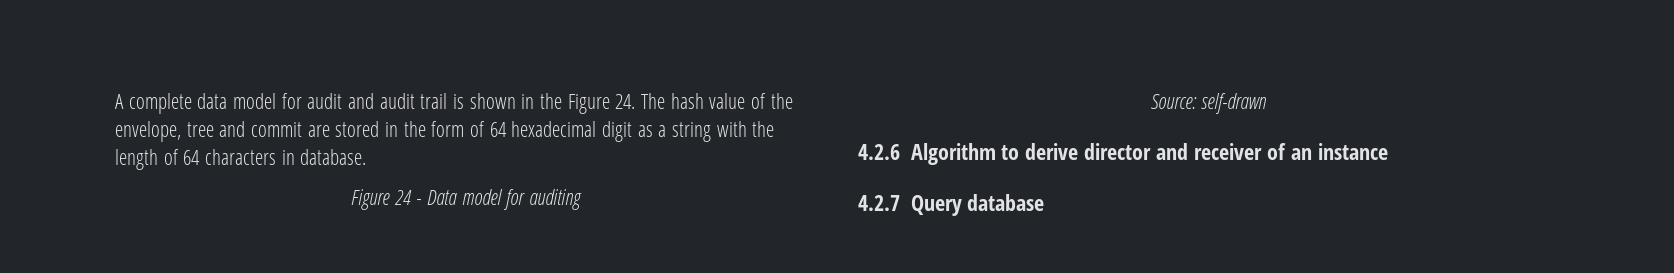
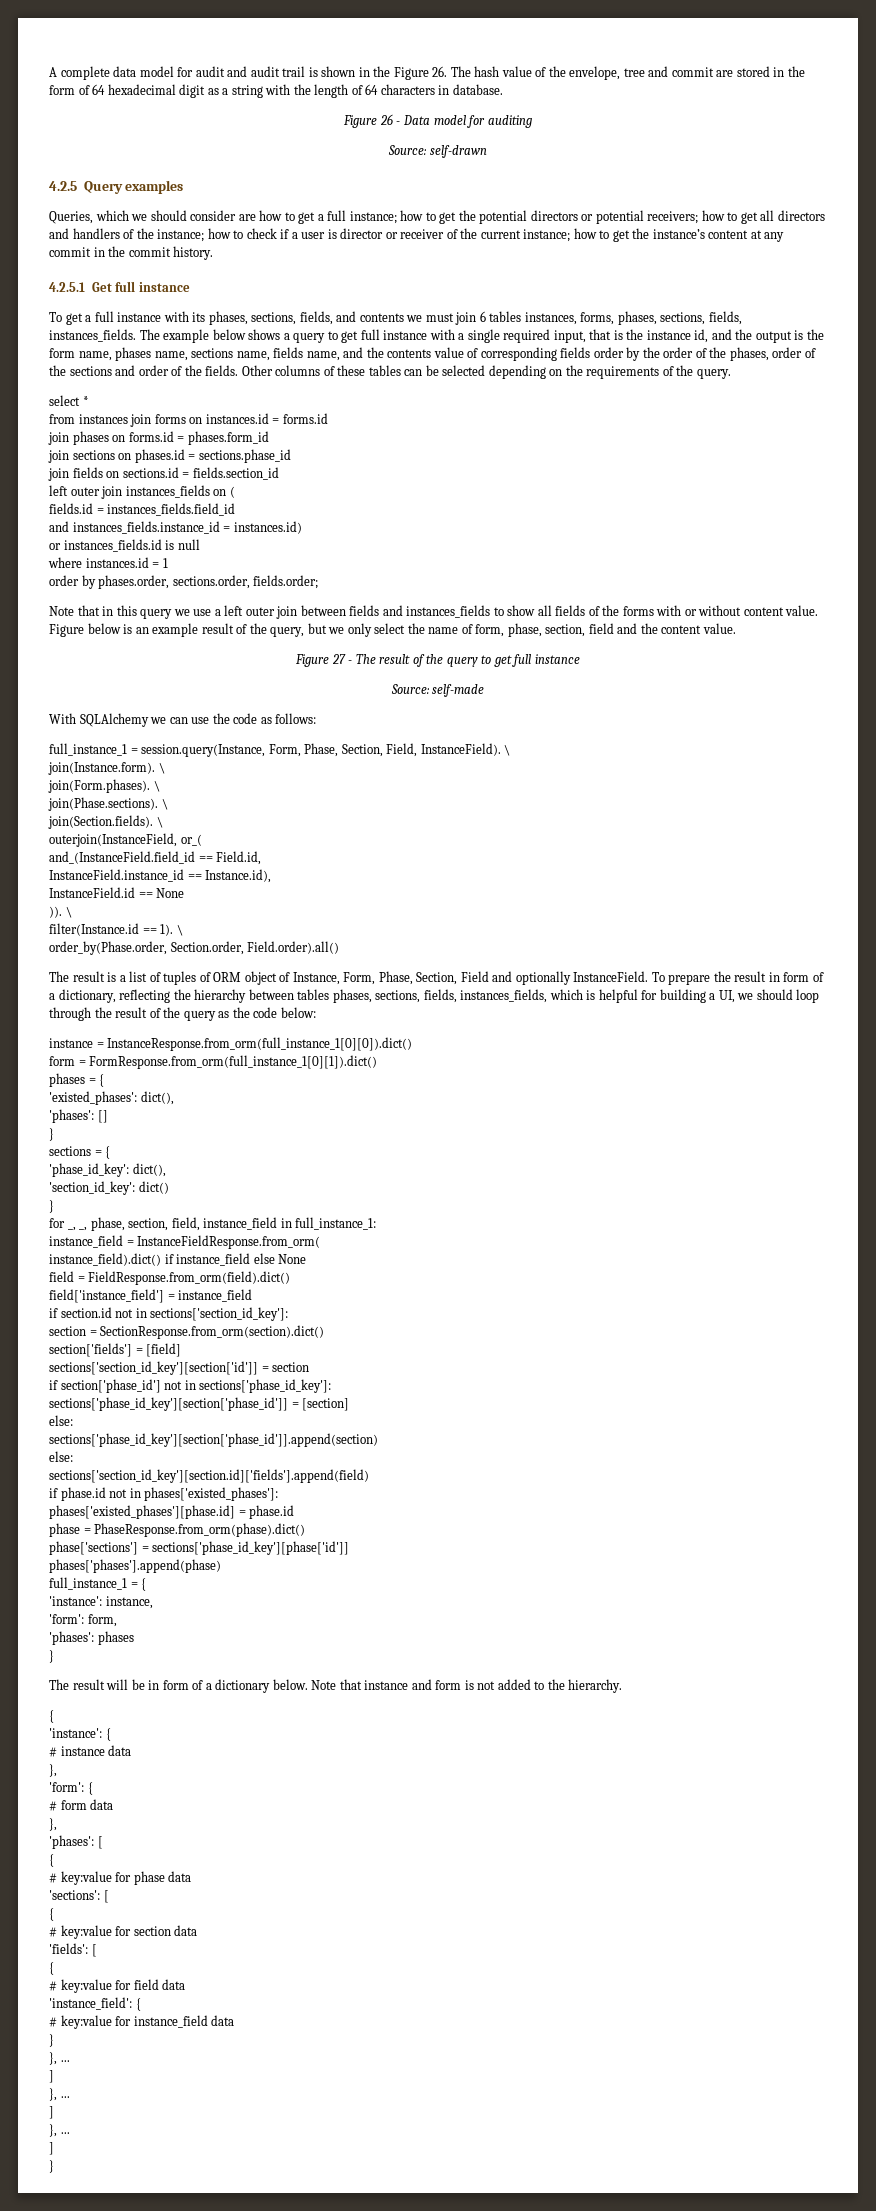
- A complete data model for audit and audit trail is shown in the Figure 24. The hash value of the envelope, tree and commit are stored in the form of 64 hexadecimal digit as a string with the length of 64 characters in database.
+ A complete data model for audit and audit trail is shown in the Figure 26. The hash value of the envelope, tree and commit are stored in the form of 64 hexadecimal digit as a string with the length of 64 characters in database.
- Figure 24 - Data model for auditing
+ Figure 26 - Data model for auditing
- 4.2.6 Algorithm to derive director and receiver of an instance
- 4.2.7 Query database
+ 4.2.5 Query examples
+ Queries, which we should consider are how to get a full instance; how to get the potential directors or potential receivers; how to get all directors and handlers of the instance; how to check if a user is director or receiver of the current instance; how to get the instance’s content at any commit in the commit history.
+ 4.2.5.1 Get full instance
+ To get a full instance with its phases, sections, fields, and contents we must join 6 tables instances, forms, phases, sections, fields, instances_fields. The example below shows a query to get full instance with a single required input, that is the instance id, and the output is the form name, phases name, sections name, fields name, and the contents value of corresponding fields order by the order of the phases, order of the sections and order of the fields. Other columns of these tables can be selected depending on the requirements of the query.
+ select *
+ from instances join forms on instances.id = forms.id
+ join phases on forms.id = phases.form_id
+ join sections on phases.id = sections.phase_id
+ join fields on sections.id = fields.section_id
+ left outer join instances_fields on (
+ fields.id = instances_fields.field_id
+ and instances_fields.instance_id = instances.id)
+ or instances_fields.id is null
+ where instances.id = 1
+ order by phases.order, sections.order, fields.order;
+ Note that in this query we use a left outer join between fields and instances_fields to show all fields of the forms with or without content value. Figure below is an example result of the query, but we only select the name of form, phase, section, field and the content value.
+ Figure 27 - The result of the query to get full instance
+ Source: self-made
+ With SQLAlchemy we can use the code as follows:
+ full_instance_1 = session.query(Instance, Form, Phase, Section, Field, InstanceField). \
+ join(Instance.form). \
+ join(Form.phases). \
+ join(Phase.sections). \
+ join(Section.fields). \
+ outerjoin(InstanceField, or_(
+ and_(InstanceField.field_id == Field.id,
+ InstanceField.instance_id == Instance.id),
+ InstanceField.id == None
+ )). \
+ filter(Instance.id == 1). \
+ order_by(Phase.order, Section.order, Field.order).all()
+ The result is a list of tuples of ORM object of Instance, Form, Phase, Section, Field and optionally InstanceField. To prepare the result in form of a dictionary, reflecting the hierarchy between tables phases, sections, fields, instances_fields, which is helpful for building a UI, we should loop through the result of the query as the code below:
+ instance = InstanceResponse.from_orm(full_instance_1[0][0]).dict()
+ form = FormResponse.from_orm(full_instance_1[0][1]).dict()
+ phases = {
+ 'existed_phases': dict(),
+ 'phases': []
+ }
+ sections = {
+ 'phase_id_key': dict(),
+ 'section_id_key': dict()
+ }
+ for _, _, phase, section, field, instance_field in full_instance_1:
+ instance_field = InstanceFieldResponse.from_orm(
+ instance_field).dict() if instance_field else None
+ field = FieldResponse.from_orm(field).dict()
+ field['instance_field'] = instance_field
+ if section.id not in sections['section_id_key']:
+ section = SectionResponse.from_orm(section).dict()
+ section['fields'] = [field]
+ sections['section_id_key'][section['id']] = section
+ if section['phase_id'] not in sections['phase_id_key']:
+ sections['phase_id_key'][section['phase_id']] = [section]
+ else:
+ sections['phase_id_key'][section['phase_id']].append(section)
+ else:
+ sections['section_id_key'][section.id]['fields'].append(field)
+ if phase.id not in phases['existed_phases']:
+ phases['existed_phases'][phase.id] = phase.id
+ phase = PhaseResponse.from_orm(phase).dict()
+ phase['sections'] = sections['phase_id_key'][phase['id']]
+ phases['phases'].append(phase)
+ full_instance_1 = {
+ 'instance': instance,
+ 'form': form,
+ 'phases': phases
+ }
+ The result will be in form of a dictionary below. Note that instance and form is not added to the hierarchy.
+ {
+ 'instance': {
+ # instance data
+ },
+ 'form': {
+ # form data
+ },
+ 'phases': [
+ {
+ # key:value for phase data
+ 'sections': [
+ {
+ # key:value for section data
+ 'fields': [
+ {
+ # key:value for field data
+ 'instance_field': {
+ # key:value for instance_field data
+ }
+ }, ...
+ ]
+ }, ...
+ ]
+ }, ...
+ ]
+ }

